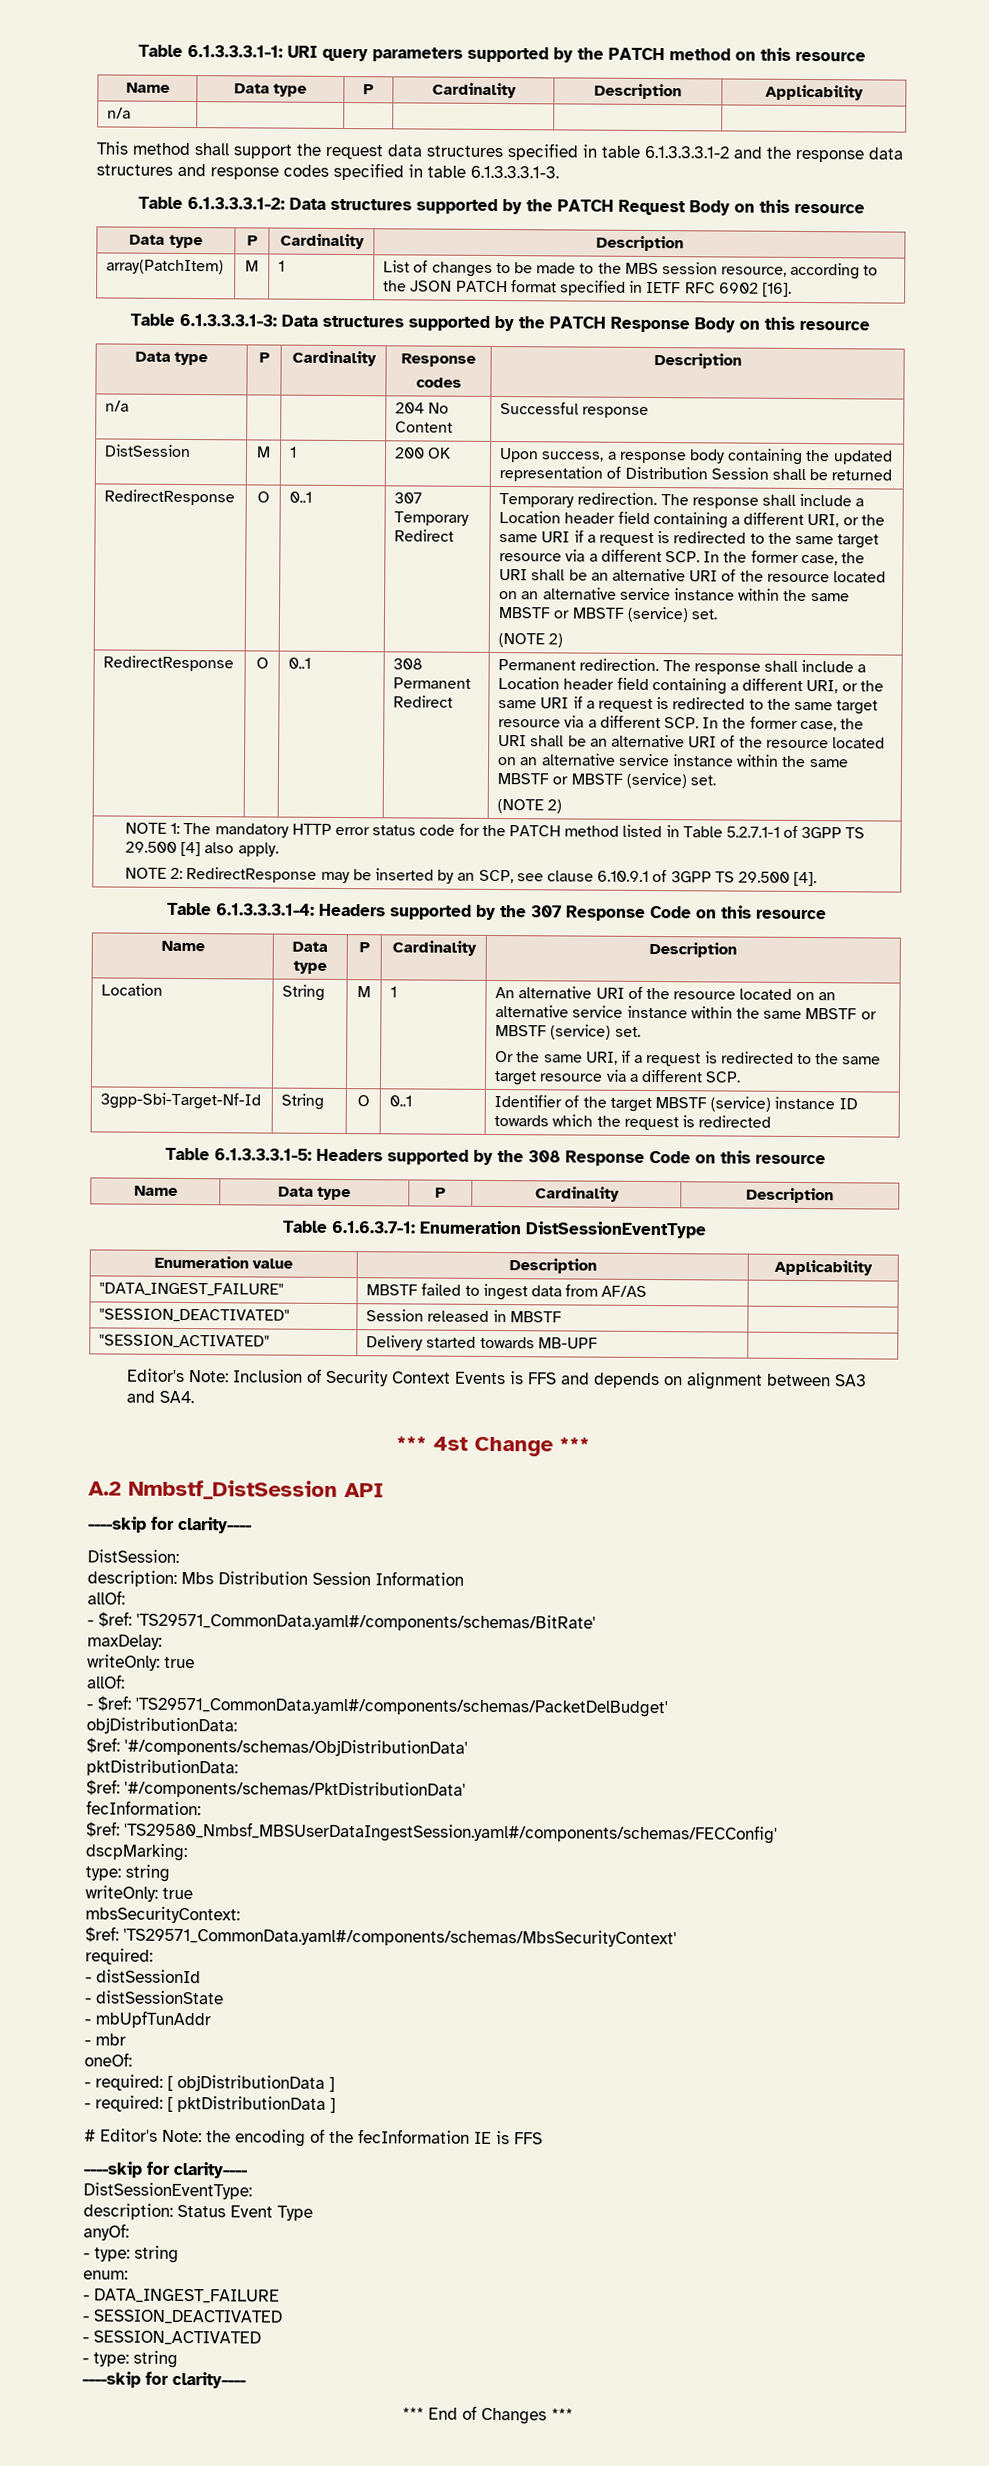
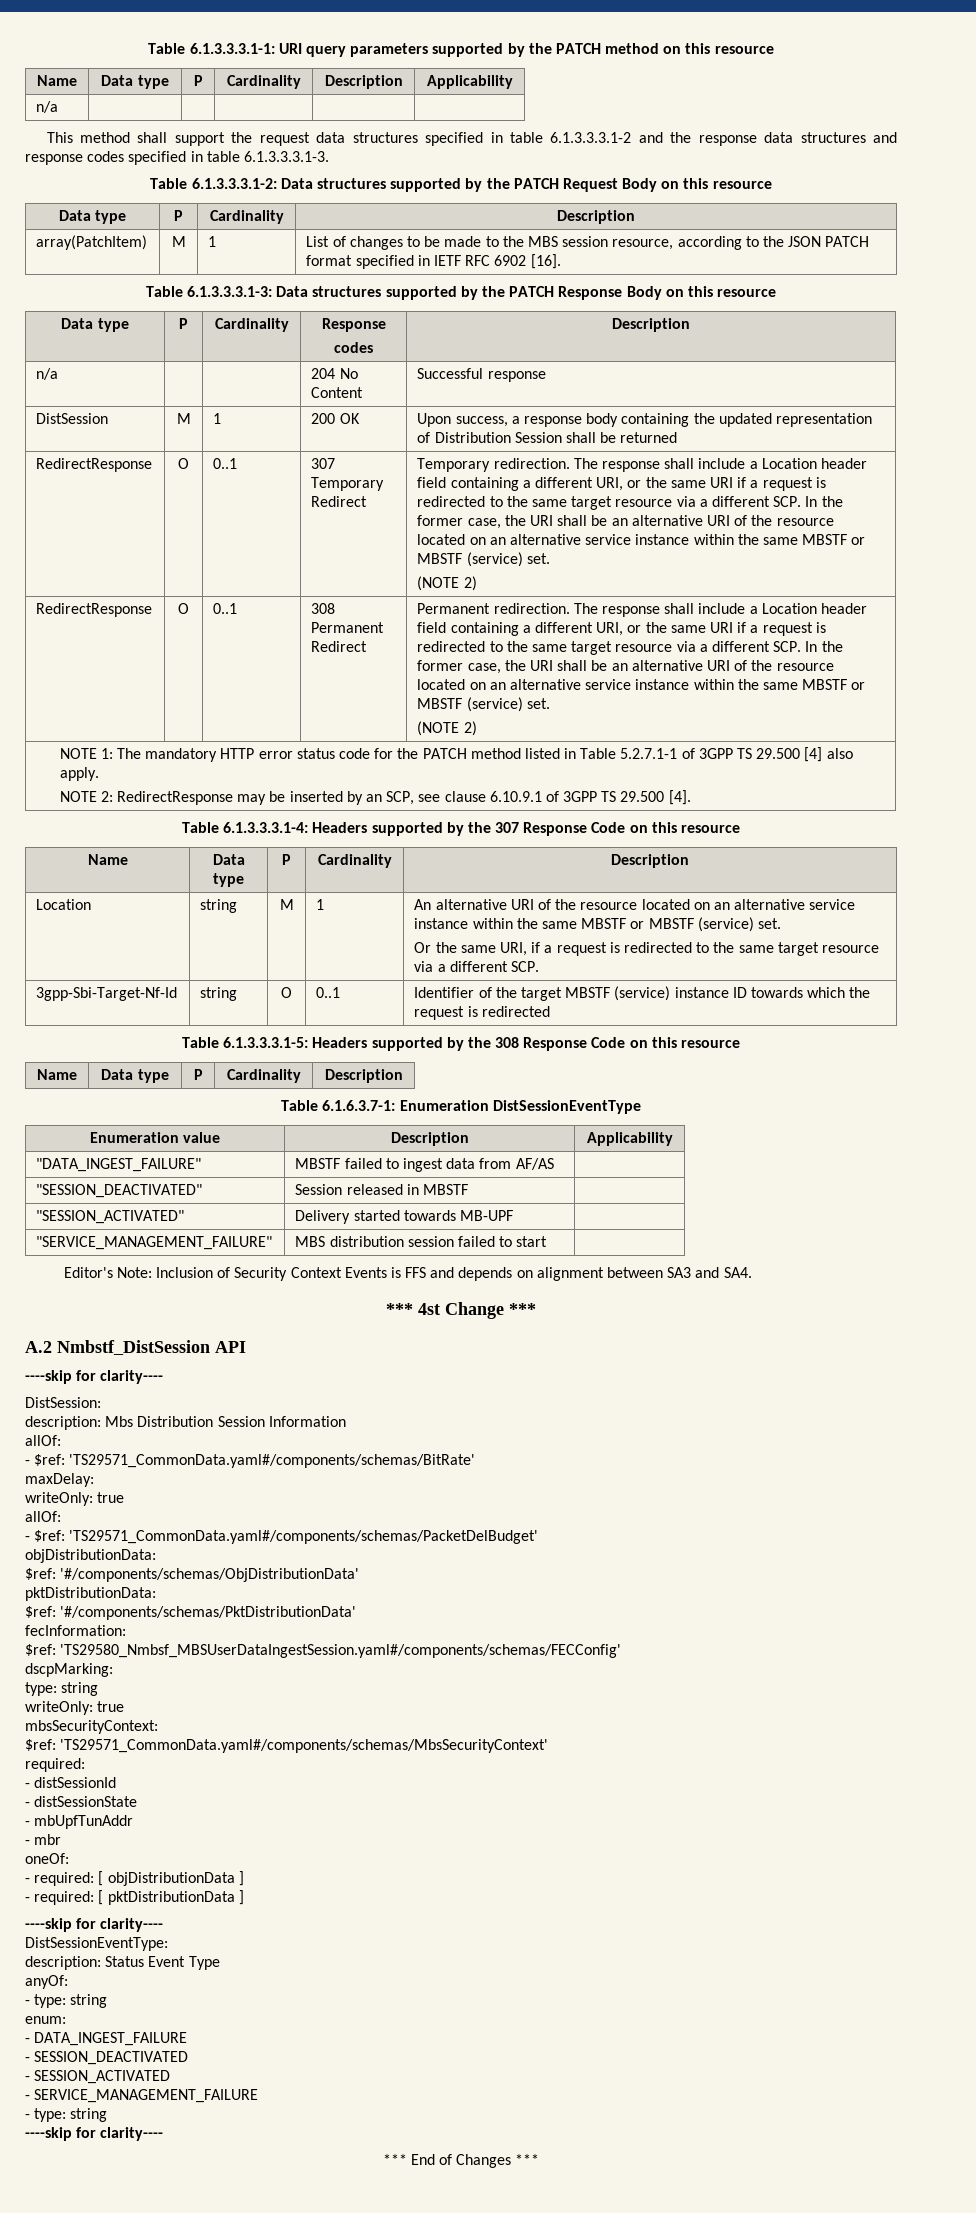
- Location | String
+ Location | string
- 3gpp-Sbi-Target-Nf-Id | String | O | 0..1 | Identifier of the target MBSTF (service) instance ID towards which the request is redirected
+ 3gpp-Sbi-Target-Nf-Id | string | O | 0..1 | Identifier of the target MBSTF (service) instance ID towards which the request is redirected
+ "SERVICE_MANAGEMENT_FAILURE" | MBS distribution session failed to start |
- # Editor's Note: the encoding of the fecInformation IE is FFS
+ - SERVICE_MANAGEMENT_FAILURE

